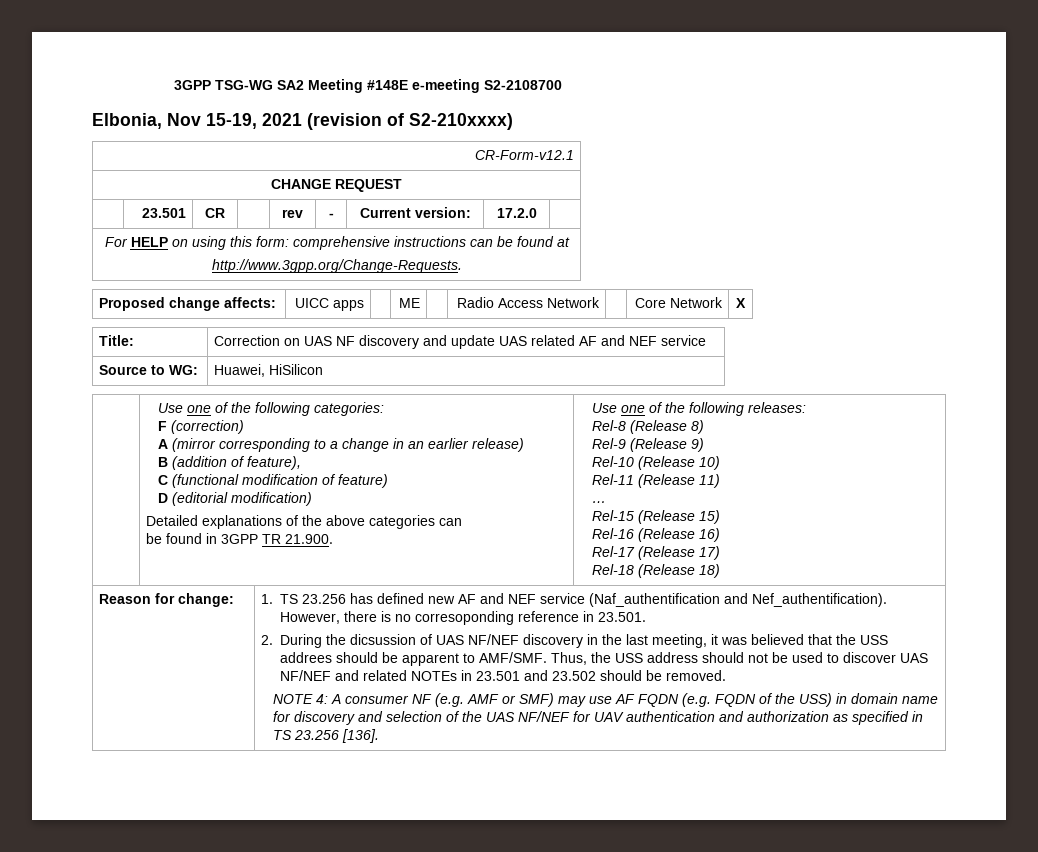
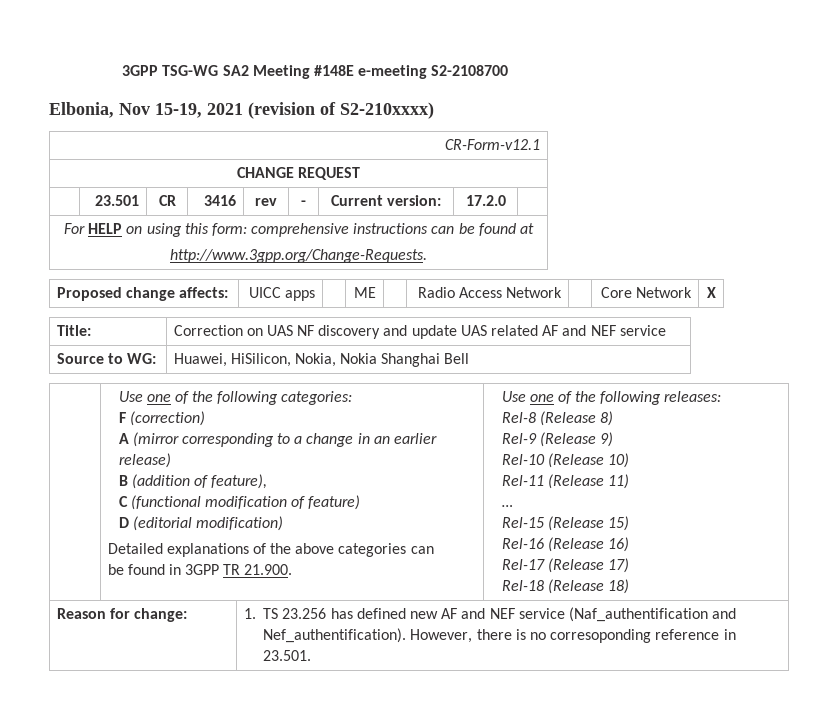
- | 23.501 | CR | | rev | - | Current version: | 17.2.0 |
+ | 23.501 | CR | 3416 | rev | - | Current version: | 17.2.0 |
- Source to WG: | Huawei, HiSilicon
+ Source to WG: | Huawei, HiSilicon, Nokia, Nokia Shanghai Bell
- 2. During the dicsussion of UAS NF/NEF discovery in the last meeting, it was believed that the USS addrees should be apparent to AMF/SMF. Thus, the USS address should not be used to discover UAS NF/NEF and related NOTEs in 23.501 and 23.502 should be removed.
- NOTE 4: A consumer NF (e.g. AMF or SMF) may use AF FQDN (e.g. FQDN of the USS) in domain name for discovery and selection of the UAS NF/NEF for UAV authentication and authorization as specified in TS 23.256 [136].

